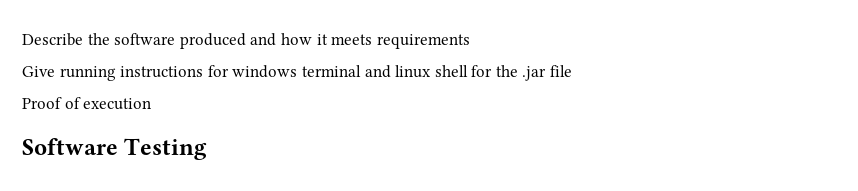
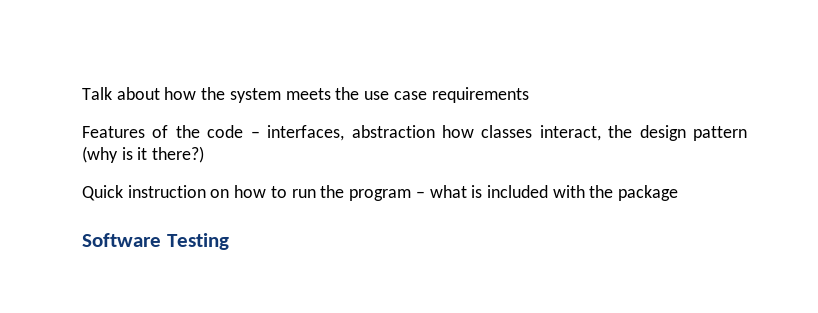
- Describe the software produced and how it meets requirements
- Give running instructions for windows terminal and linux shell for the .jar file
- Proof of execution
+ Talk about how the system meets the use case requirements
+ Features of the code – interfaces, abstraction how classes interact, the design pattern (why is it there?)
+ Quick instruction on how to run the program – what is included with the package

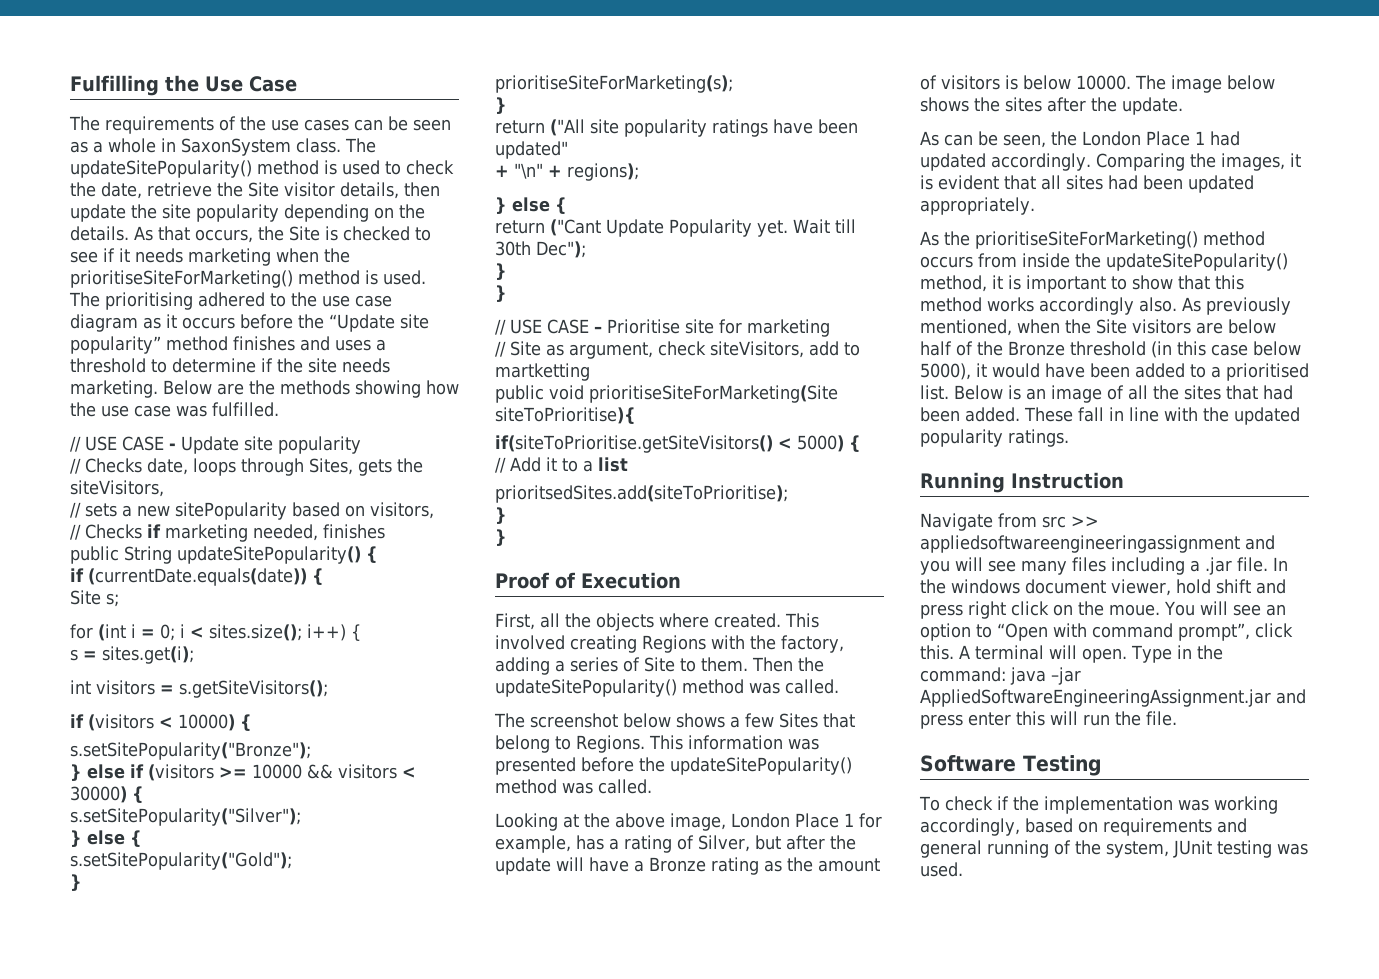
- Talk about how the system meets the use case requirements
- Features of the code – interfaces, abstraction how classes interact, the design pattern (why is it there?)
- Quick instruction on how to run the program – what is included with the package
+ Fulfilling the Use Case
+ The requirements of the use cases can be seen as a whole in SaxonSystem class. The updateSitePopularity() method is used to check the date, retrieve the Site visitor details, then update the site popularity depending on the details. As that occurs, the Site is checked to see if it needs marketing when the prioritiseSiteForMarketing() method is used. The prioritising adhered to the use case diagram as it occurs before the “Update site popularity” method finishes and uses a threshold to determine if the site needs marketing. Below are the methods showing how the use case was fulfilled.
+ // USE CASE - Update site popularity
+ // Checks date, loops through Sites, gets the siteVisitors,
+ // sets a new sitePopularity based on visitors,
+ // Checks if marketing needed, finishes
+ public String updateSitePopularity() {
+ if (currentDate.equals(date)) {
+ Site s;
+ for (int i = 0; i < sites.size(); i++) {
+ s = sites.get(i);
+ int visitors = s.getSiteVisitors();
+ if (visitors < 10000) {
+ s.setSitePopularity("Bronze");
+ } else if (visitors >= 10000 && visitors < 30000) {
+ s.setSitePopularity("Silver");
+ } else {
+ s.setSitePopularity("Gold");
+ }
+ prioritiseSiteForMarketing(s);
+ }
+ return ("All site popularity ratings have been updated"
+ + "\n" + regions);
+ } else {
+ return ("Cant Update Popularity yet. Wait till 30th Dec");
+ }
+ }
+ // USE CASE – Prioritise site for marketing
+ // Site as argument, check siteVisitors, add to martketting
+ public void prioritiseSiteForMarketing(Site siteToPrioritise){
+ if(siteToPrioritise.getSiteVisitors() < 5000) {
+ // Add it to a list
+ prioritsedSites.add(siteToPrioritise);
+ }
+ }
+ Proof of Execution
+ First, all the objects where created. This involved creating Regions with the factory, adding a series of Site to them. Then the updateSitePopularity() method was called.
+ The screenshot below shows a few Sites that belong to Regions. This information was presented before the updateSitePopularity() method was called.
+ Looking at the above image, London Place 1 for example, has a rating of Silver, but after the update will have a Bronze rating as the amount of visitors is below 10000. The image below shows the sites after the update.
+ As can be seen, the London Place 1 had updated accordingly. Comparing the images, it is evident that all sites had been updated appropriately.
+ As the prioritiseSiteForMarketing() method occurs from inside the updateSitePopularity() method, it is important to show that this method works accordingly also. As previously mentioned, when the Site visitors are below half of the Bronze threshold (in this case below 5000), it would have been added to a prioritised list. Below is an image of all the sites that had been added. These fall in line with the updated popularity ratings.
+ Running Instruction
+ Navigate from src >> appliedsoftwareengineeringassignment and you will see many files including a .jar file. In the windows document viewer, hold shift and press right click on the moue. You will see an option to “Open with command prompt”, click this. A terminal will open. Type in the command: java –jar AppliedSoftwareEngineeringAssignment.jar and press enter this will run the file.
  Software Testing
+ To check if the implementation was working accordingly, based on requirements and general running of the system, JUnit testing was used.

